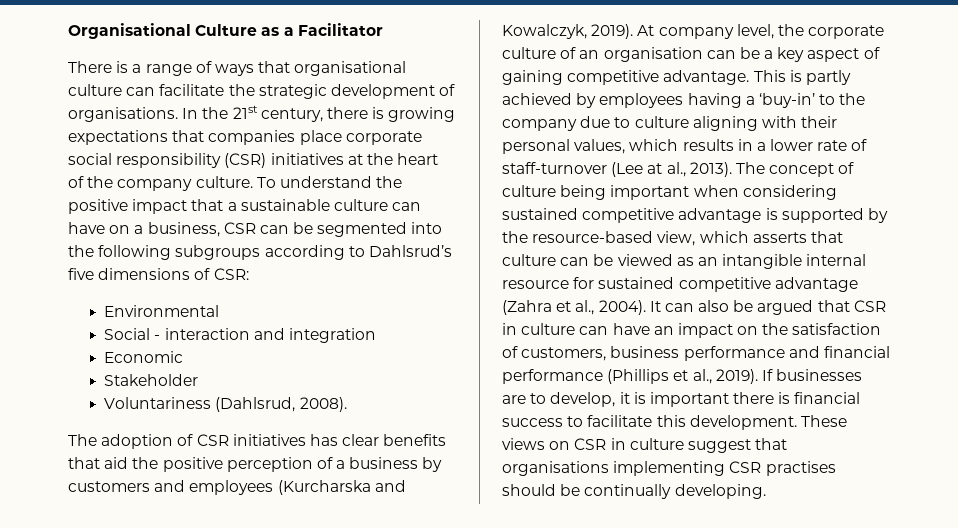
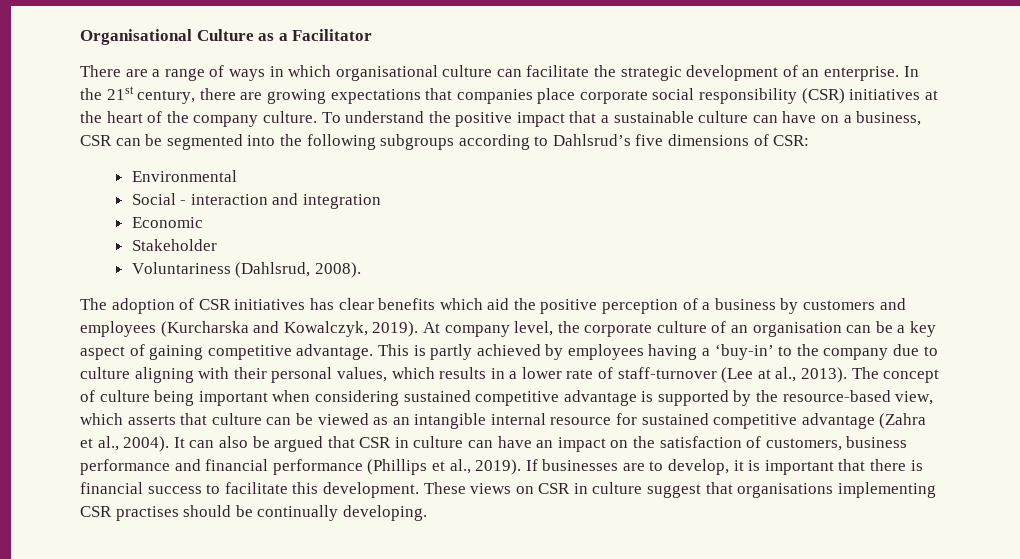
- There is a range of ways that organisational culture can facilitate the strategic development of organisations.
+ There are a range of ways in which organisational culture can facilitate the strategic development of an enterprise.
- In the 21st century, there is growing expectations that companies place corporate social responsibility (CSR) initiatives at the heart of the company culture.
+ In the 21st century, there are growing expectations that companies place corporate social responsibility (CSR) initiatives at the heart of the company culture.
- The adoption of CSR initiatives has clear benefits that aid the positive perception of a business by customers and employees (Kurcharska and Kowalczyk, 2019).
+ The adoption of CSR initiatives has clear benefits which aid the positive perception of a business by customers and employees (Kurcharska and Kowalczyk, 2019).
- If businesses are to develop, it is important there is financial success to facilitate this development.
+ If businesses are to develop, it is important that there is financial success to facilitate this development.

